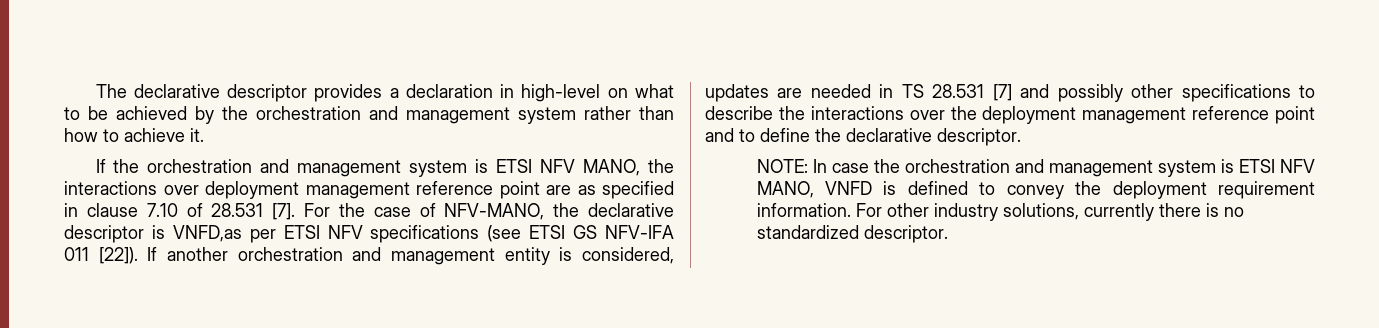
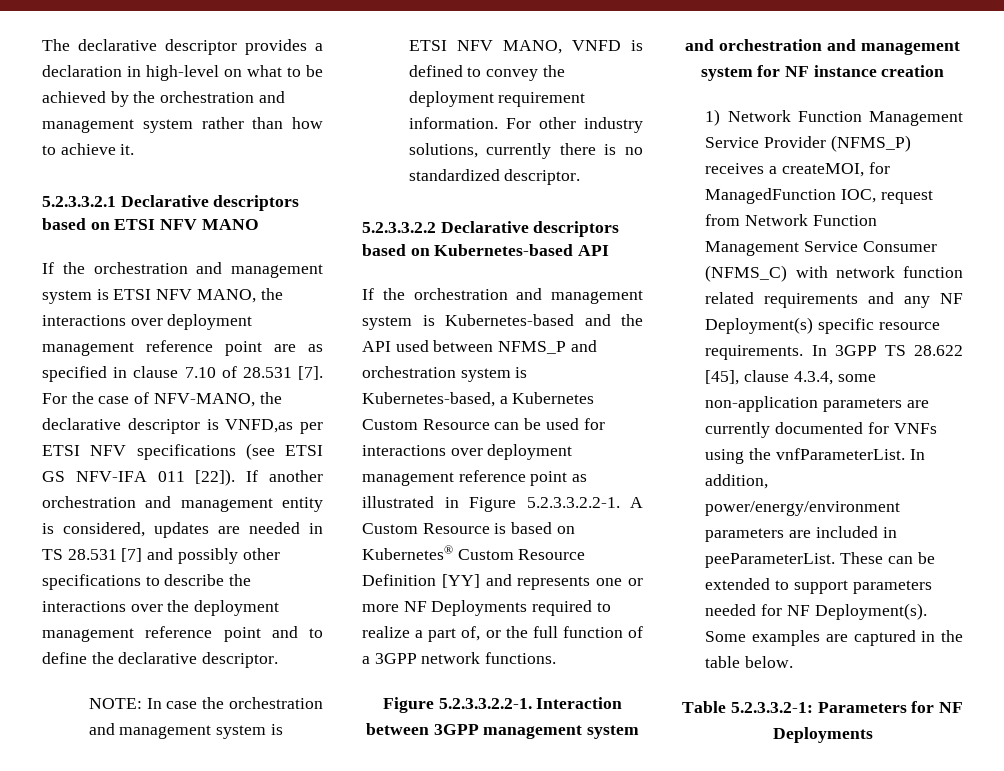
+ 5.2.3.3.2.1 Declarative descriptors based on ETSI NFV MANO
+ 5.2.3.3.2.2 Declarative descriptors based on Kubernetes-based API
+ If the orchestration and management system is Kubernetes-based and the API used between NFMS_P and orchestration system is Kubernetes-based, a Kubernetes Custom Resource can be used for interactions over deployment management reference point as illustrated in Figure 5.2.3.3.2.2-1. A Custom Resource is based on Kubernetes® Custom Resource Definition [YY] and represents one or more NF Deployments required to realize a part of, or the full function of a 3GPP network functions.
+ Figure 5.2.3.3.2.2-1. Interaction between 3GPP management system and orchestration and management system for NF instance creation
+ 1) Network Function Management Service Provider (NFMS_P) receives a createMOI, for ManagedFunction IOC, request from Network Function Management Service Consumer (NFMS_C) with network function related requirements and any NF Deployment(s) specific resource requirements. In 3GPP TS 28.622 [45], clause 4.3.4, some non-application parameters are currently documented for VNFs using the vnfParameterList. In addition, power/energy/environment parameters are included in peeParameterList. These can be extended to support parameters needed for NF Deployment(s). Some examples are captured in the table below.
+ Table 5.2.3.3.2-1: Parameters for NF Deployments

